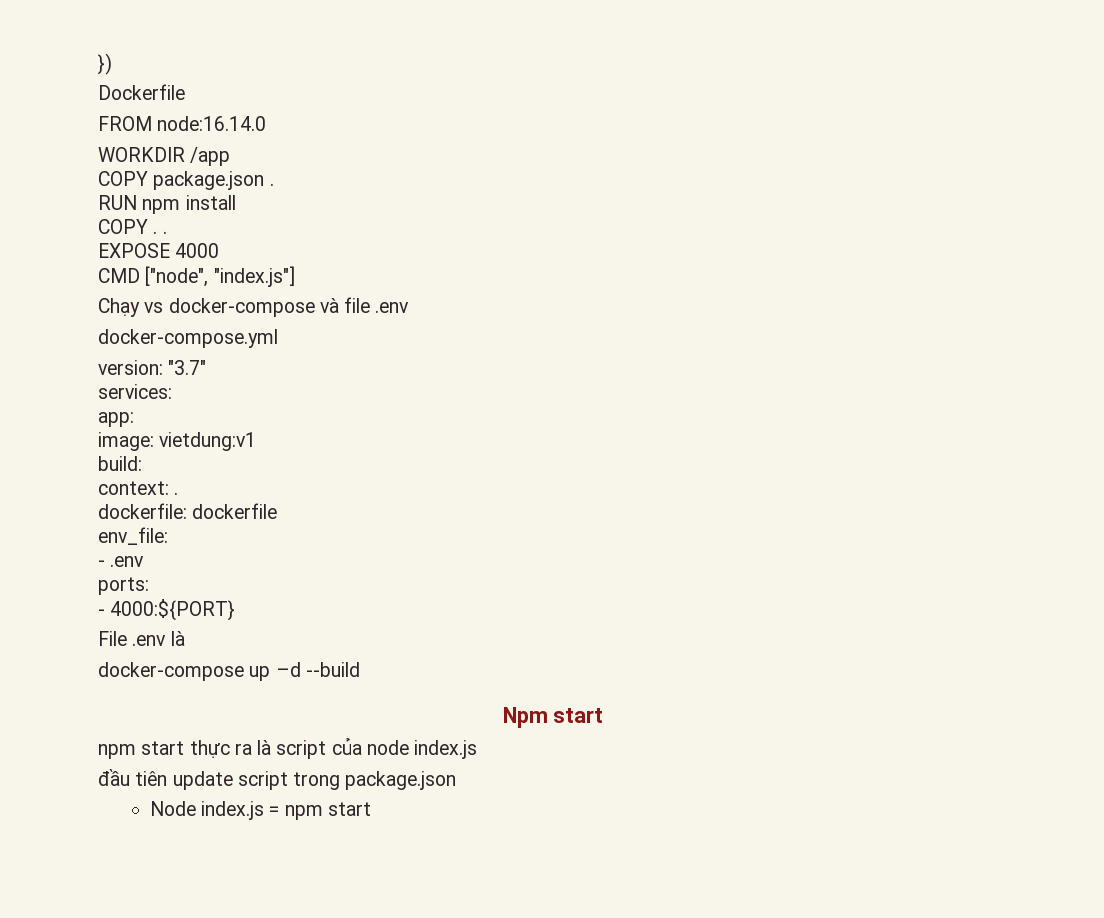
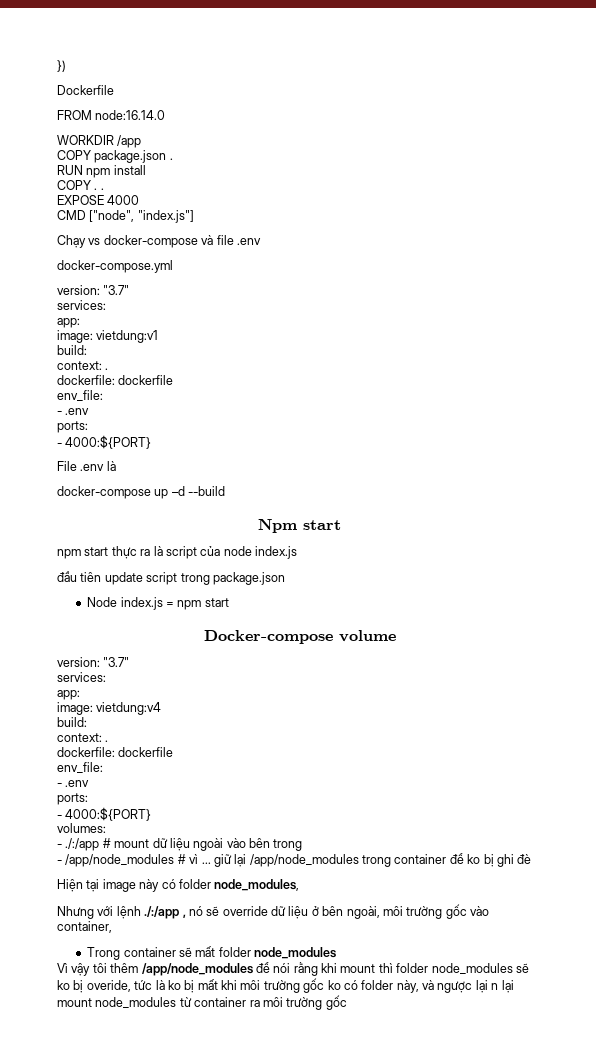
+ Docker-compose volume
+ version: "3.7"
+ services:
+ app:
+ image: vietdung:v4
+ build:
+ context: .
+ dockerfile: dockerfile
+ env_file:
+ - .env
+ ports:
+ - 4000:${PORT}
+ volumes:
+ - ./:/app # mount dữ liệu ngoài vào bên trong
+ - /app/node_modules # vì ... giữ lại /app/node_modules trong container để ko bị ghi đè
+ Hiện tại image này có folder node_modules,
+ Nhưng với lệnh ./:/app , nó sẽ override dữ liệu ở bên ngoài, môi trường gốc vào container,
+ Trong container sẽ mất folder node_modules
+ Vì vậy tôi thêm /app/node_modules để nói rằng khi mount thì folder node_modules sẽ ko bị overide, tức là ko bị mất khi môi trường gốc ko có folder này, và ngược lại n lại mount node_modules từ container ra môi trường gốc

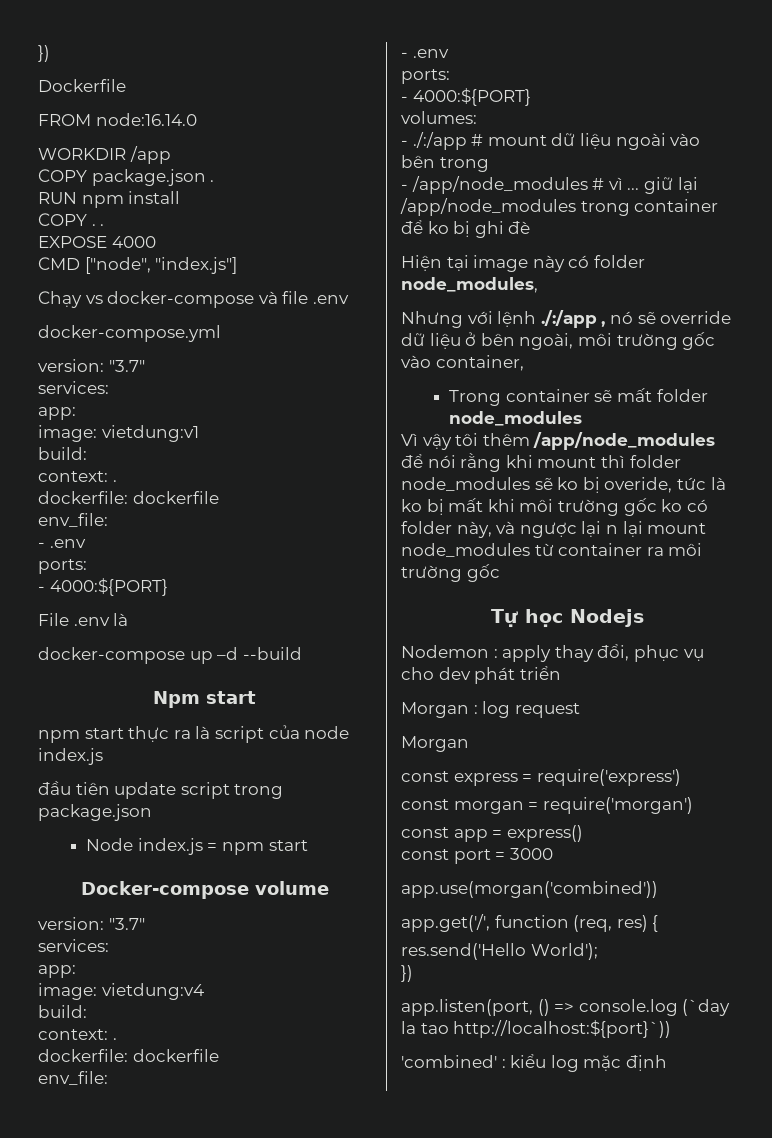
+ Tự học Nodejs
+ Nodemon : apply thay đổi, phục vụ cho dev phát triển
+ Morgan : log request
+ Morgan
+ const express = require('express')
+ const morgan = require('morgan')
+ const app = express()
+ const port = 3000
+ app.use(morgan('combined'))
+ app.get('/', function (req, res) {
+ res.send('Hello World');
+ })
+ app.listen(port, () => console.log (`day la tao http://localhost:${port}`))
+ 'combined' : kiểu log mặc định

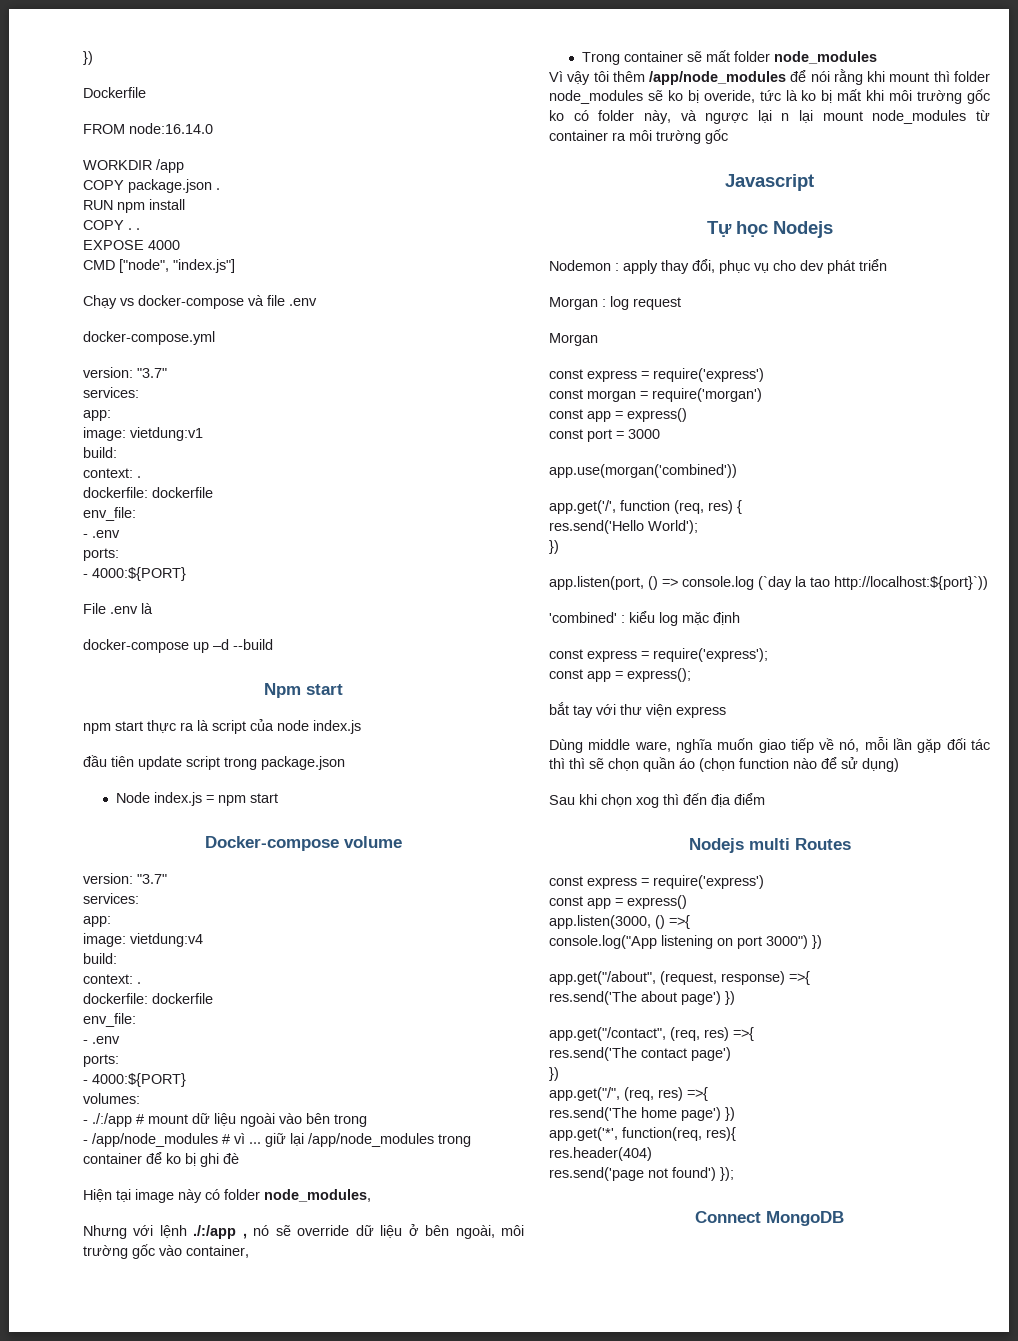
+ Javascript
+ const express = require('express');
+ const app = express();
+ bắt tay với thư viện express
+ Dùng middle ware, nghĩa muốn giao tiếp về nó, mỗi lần gặp đối tác thì thì sẽ chọn quần áo (chọn function nào để sử dụng)
+ Sau khi chọn xog thì đến địa điểm
+ Nodejs multi Routes
+ const express = require('express')
+ const app = express()
+ app.listen(3000, () =>{
+ console.log("App listening on port 3000") })
+ app.get("/about", (request, response) =>{
+ res.send('The about page') })
+ app.get("/contact", (req, res) =>{
+ res.send('The contact page')
+ })
+ app.get("/", (req, res) =>{
+ res.send('The home page') })
+ app.get('*', function(req, res){
+ res.header(404)
+ res.send('page not found') });
+ Connect MongoDB

